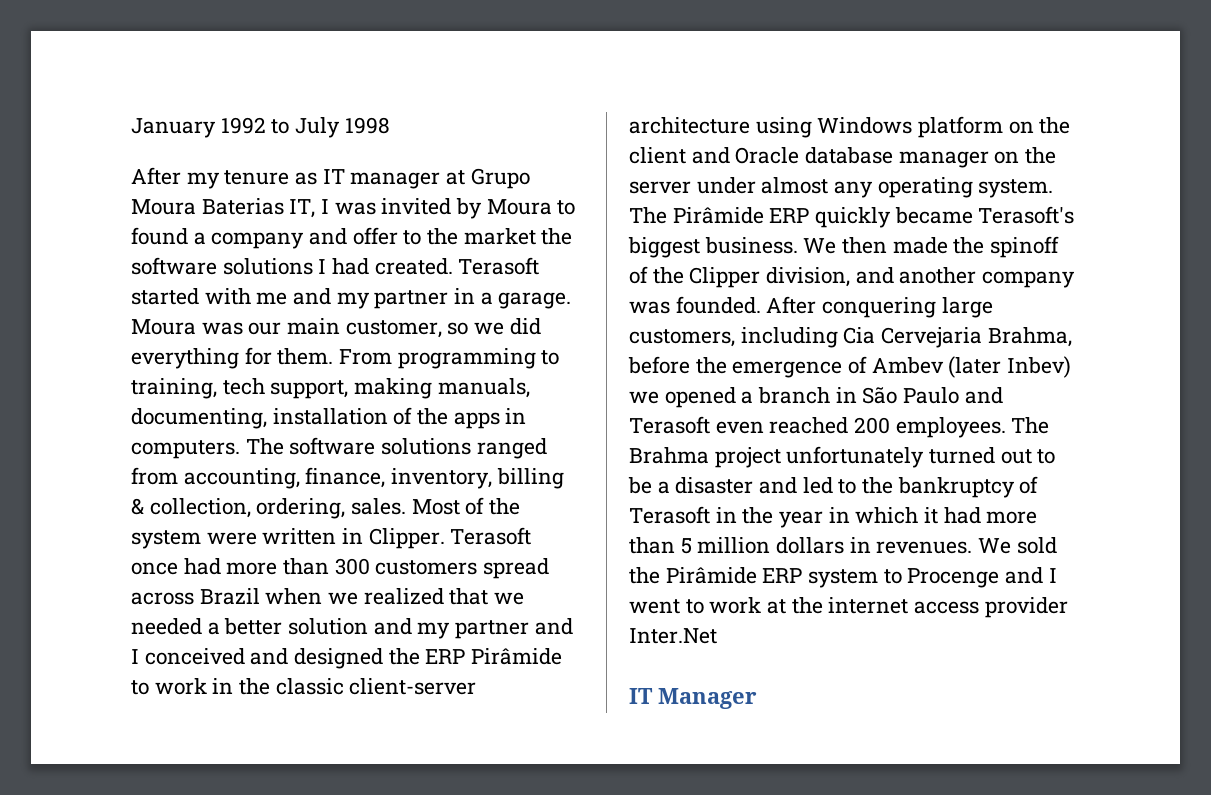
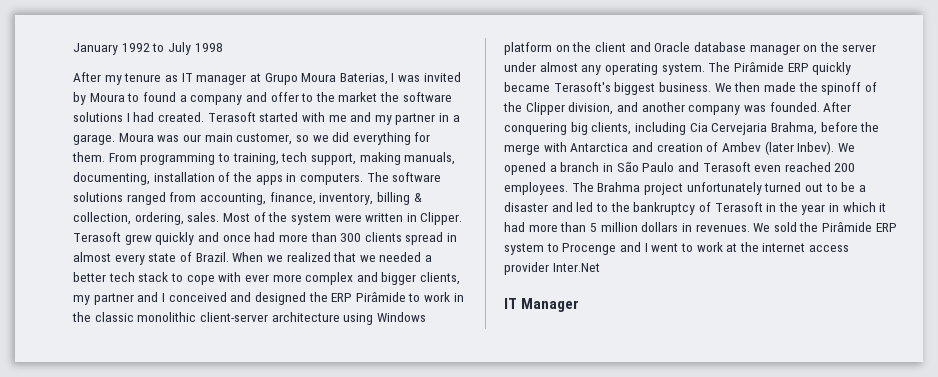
- After my tenure as IT manager at Grupo Moura Baterias IT, I was invited by Moura to found a company and offer to the market the software solutions I had created.
+ After my tenure as IT manager at Grupo Moura Baterias, I was invited by Moura to found a company and offer to the market the software solutions I had created.
- Terasoft once had more than 300 customers spread across Brazil when we realized that we needed a better solution and my partner and I conceived and designed the ERP Pirâmide to work in the classic client-server architecture using Windows platform on the client and Oracle database manager on the server under almost any operating system.
+ Terasoft grew quickly and once had more than 300 clients spread in almost every state of Brazil. When we realized that we needed a better tech stack to cope with ever more complex and bigger clients, my partner and I conceived and designed the ERP Pirâmide to work in the classic monolithic client-server architecture using Windows platform on the client and Oracle database manager on the server under almost any operating system.
- After conquering large customers, including Cia Cervejaria Brahma, before the emergence of Ambev (later Inbev) we opened a branch in São Paulo and Terasoft even reached 200 employees.
+ After conquering big clients, including Cia Cervejaria Brahma, before the merge with Antarctica and creation of Ambev (later Inbev). We opened a branch in São Paulo and Terasoft even reached 200 employees.

